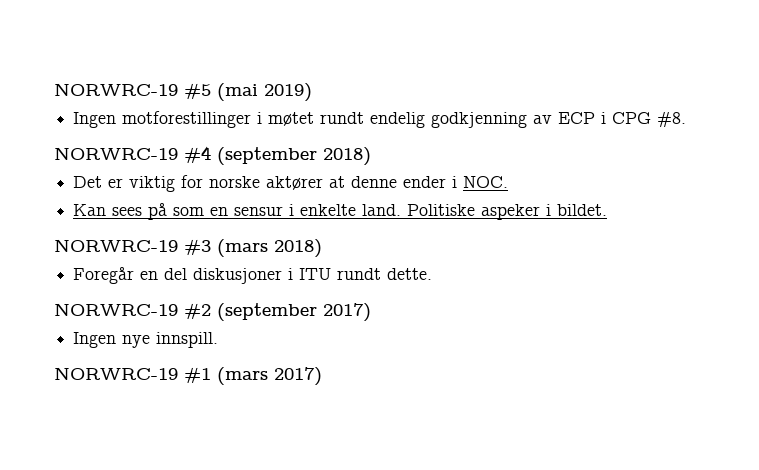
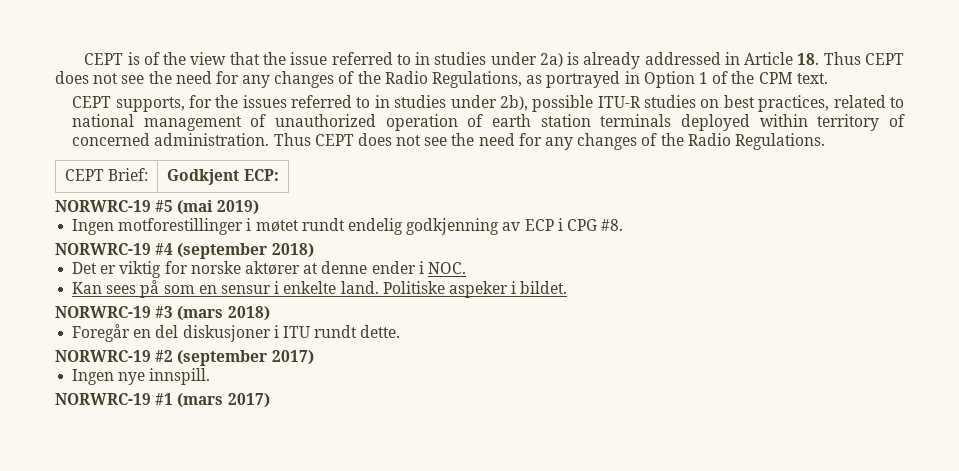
+ CEPT is of the view that the issue referred to in studies under 2a) is already addressed in Article 18. Thus CEPT does not see the need for any changes of the Radio Regulations, as portrayed in Option 1 of the CPM text.
+ CEPT supports, for the issues referred to in studies under 2b), possible ITU-R studies on best practices, related to national management of unauthorized operation of earth station terminals deployed within territory of concerned administration. Thus CEPT does not see the need for any changes of the Radio Regulations.
+ CEPT Brief: | Godkjent ECP:

